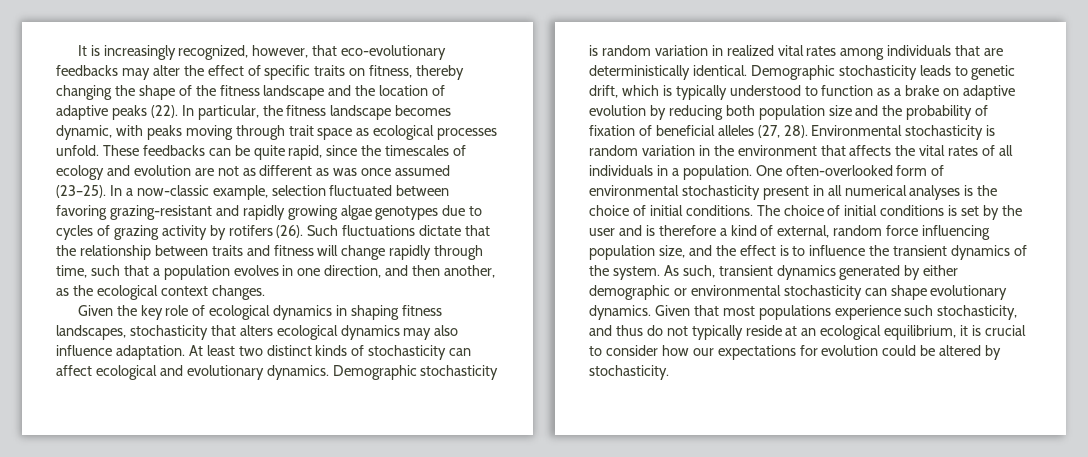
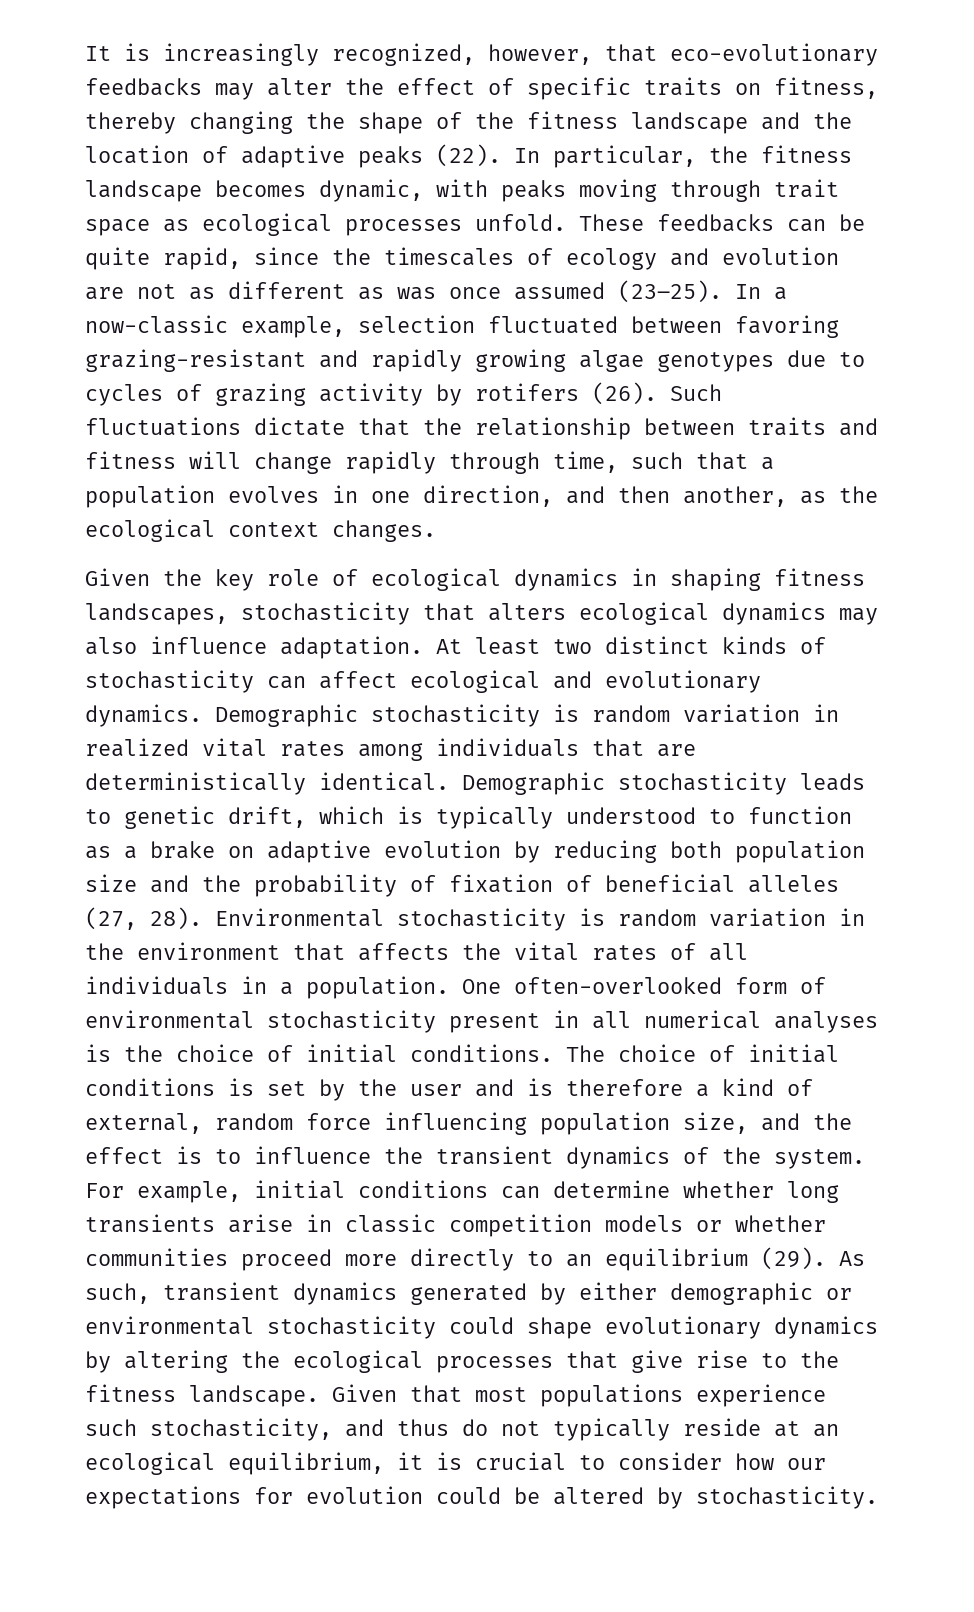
+ For example, initial conditions can determine whether long transients arise in classic competition models or whether communities proceed more directly to an equilibrium (29).
- As such, transient dynamics generated by either demographic or environmental stochasticity can shape evolutionary dynamics.
+ As such, transient dynamics generated by either demographic or environmental stochasticity could shape evolutionary dynamics by altering the ecological processes that give rise to the fitness landscape.

